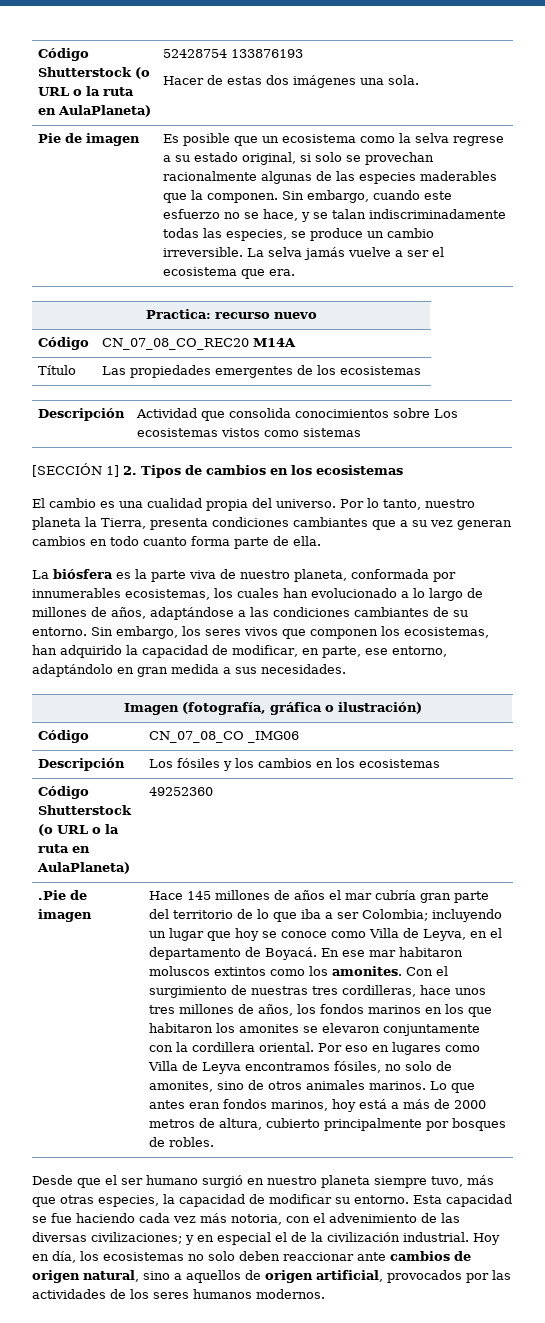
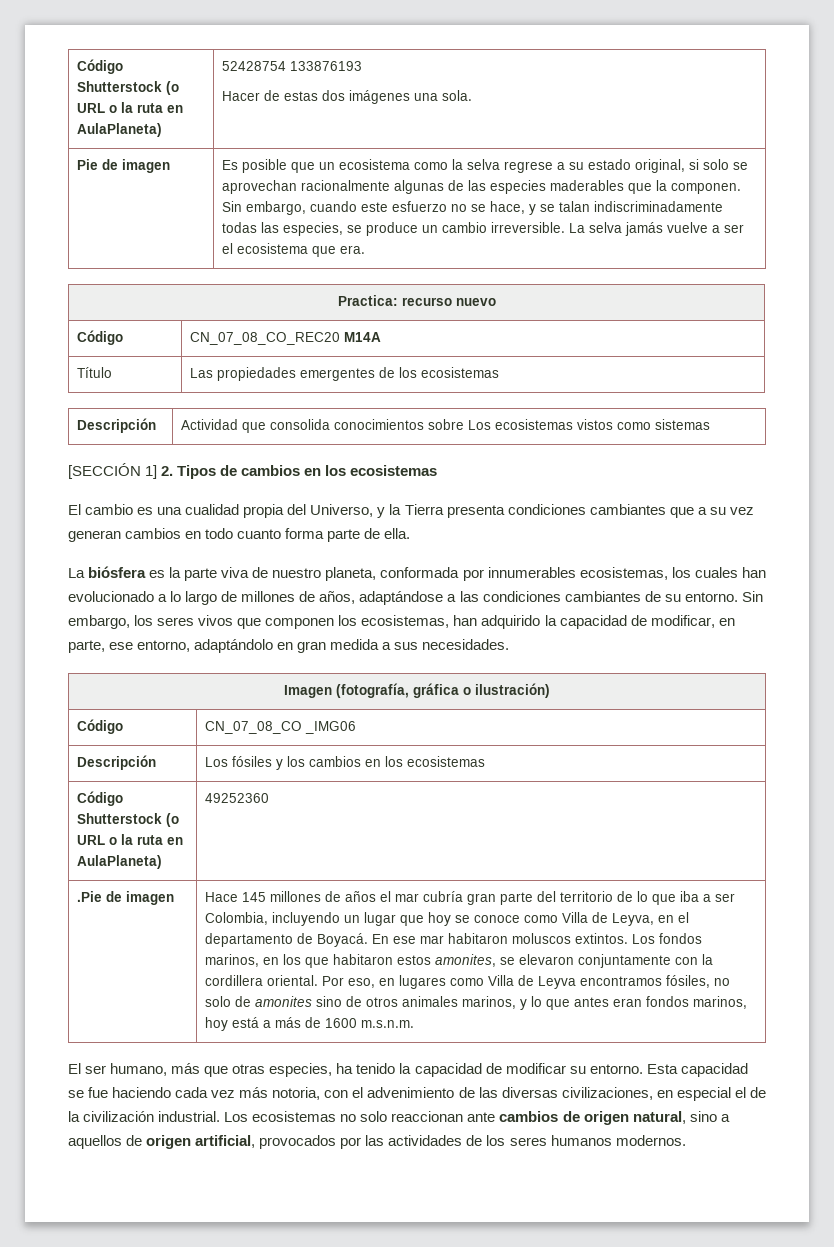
- Es posible que un ecosistema como la selva regrese a su estado original, si solo se provechan racionalmente algunas de las especies maderables que la componen.
+ Es posible que un ecosistema como la selva regrese a su estado original, si solo se aprovechan racionalmente algunas de las especies maderables que la componen.
- El cambio es una cualidad propia del universo. Por lo tanto, nuestro planeta la Tierra, presenta condiciones cambiantes que a su vez generan cambios en todo cuanto forma parte de ella.
+ El cambio es una cualidad propia del Universo, y la Tierra presenta condiciones cambiantes que a su vez generan cambios en todo cuanto forma parte de ella.
- Hace 145 millones de años el mar cubría gran parte del territorio de lo que iba a ser Colombia; incluyendo un lugar que hoy se conoce como Villa de Leyva, en el departamento de Boyacá.
+ Hace 145 millones de años el mar cubría gran parte del territorio de lo que iba a ser Colombia, incluyendo un lugar que hoy se conoce como Villa de Leyva, en el departamento de Boyacá.
- En ese mar habitaron moluscos extintos como los amonites. Con el surgimiento de nuestras tres cordilleras, hace unos tres millones de años, los fondos marinos en los que habitaron los amonites se elevaron conjuntamente con la cordillera oriental.
+ En ese mar habitaron moluscos extintos. Los fondos marinos, en los que habitaron estos amonites, se elevaron conjuntamente con la cordillera oriental.
- Por eso en lugares como Villa de Leyva encontramos fósiles, no solo de amonites, sino de otros animales marinos. Lo que antes eran fondos marinos, hoy está a más de 2000 metros de altura, cubierto principalmente por bosques de robles.
- Desde que el ser humano surgió en nuestro planeta siempre tuvo, más que otras especies, la capacidad de modificar su entorno.
+ Por eso, en lugares como Villa de Leyva encontramos fósiles, no solo de amonites sino de otros animales marinos, y lo que antes eran fondos marinos, hoy está a más de 1600 m.s.n.m.
+ El ser humano, más que otras especies, ha tenido la capacidad de modificar su entorno.
- Esta capacidad se fue haciendo cada vez más notoria, con el advenimiento de las diversas civilizaciones; y en especial el de la civilización industrial.
+ Esta capacidad se fue haciendo cada vez más notoria, con el advenimiento de las diversas civilizaciones, en especial el de la civilización industrial.
- Hoy en día, los ecosistemas no solo deben reaccionar ante cambios de origen natural, sino a aquellos de origen artificial, provocados por las actividades de los seres humanos modernos.
+ Los ecosistemas no solo reaccionan ante cambios de origen natural, sino a aquellos de origen artificial, provocados por las actividades de los seres humanos modernos.

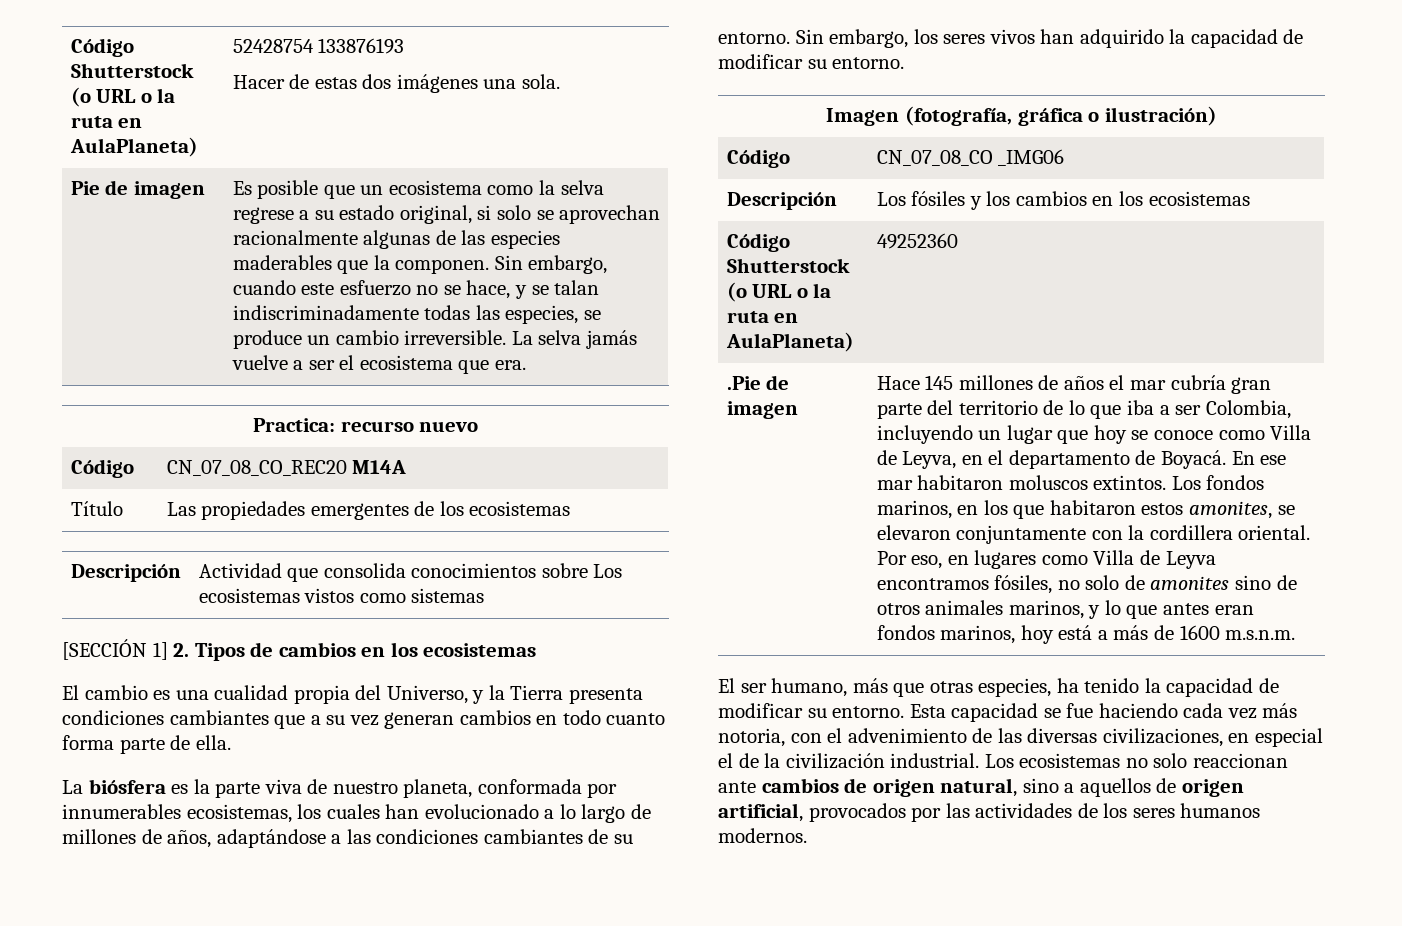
- Sin embargo, los seres vivos que componen los ecosistemas, han adquirido la capacidad de modificar, en parte, ese entorno, adaptándolo en gran medida a sus necesidades.
+ Sin embargo, los seres vivos han adquirido la capacidad de modificar su entorno.

